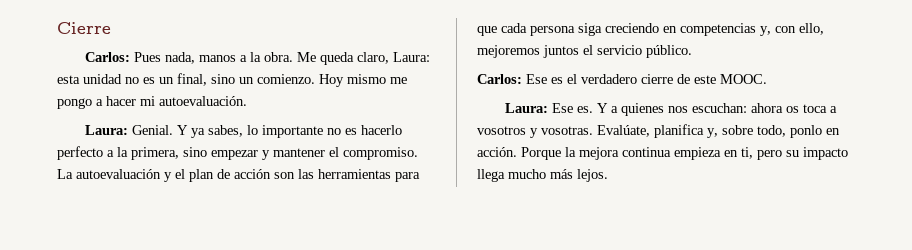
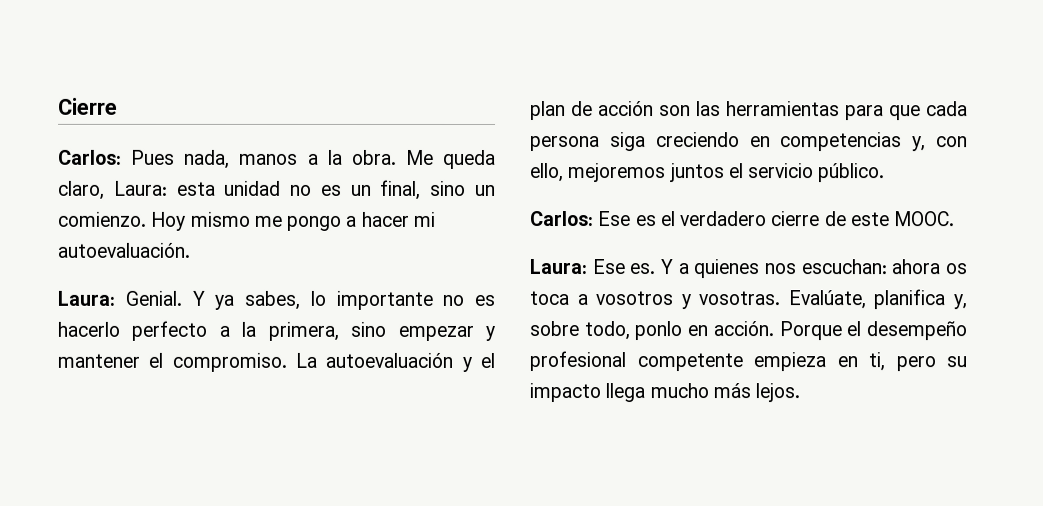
- Porque la mejora continua empieza en ti, pero su impacto llega mucho más lejos.
+ Porque el desempeño profesional competente empieza en ti, pero su impacto llega mucho más lejos.

